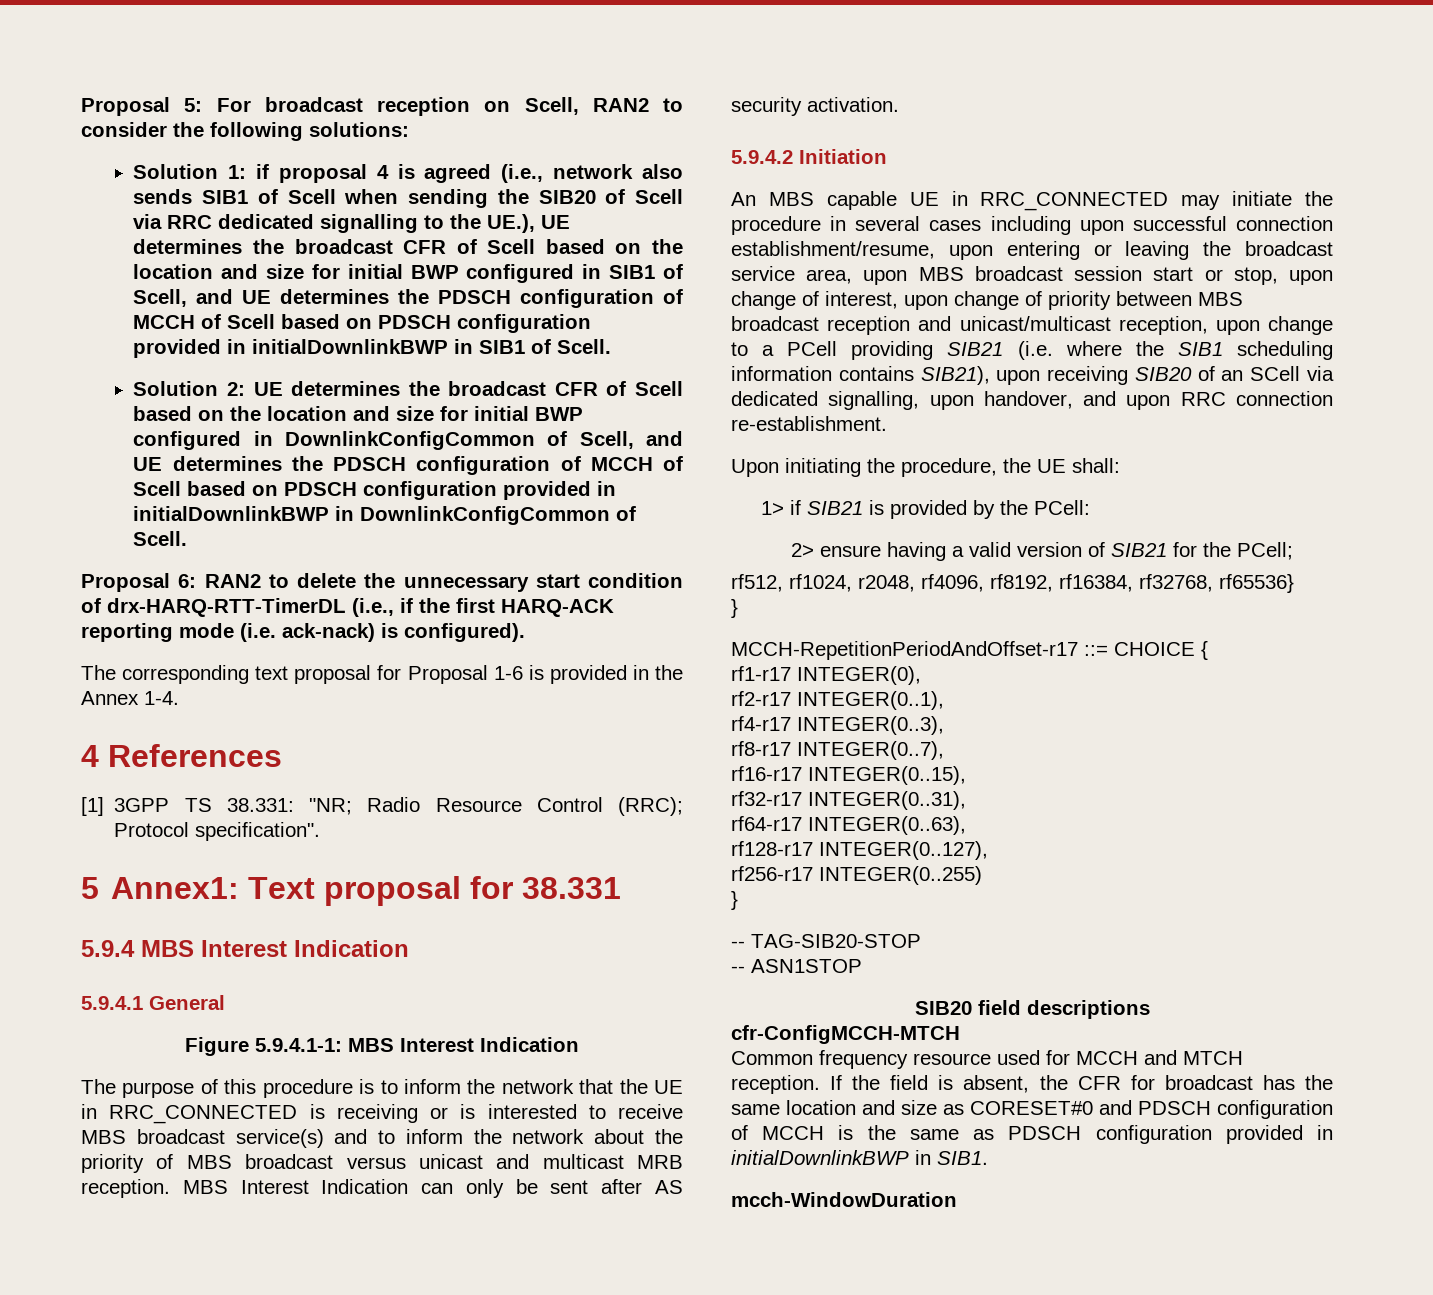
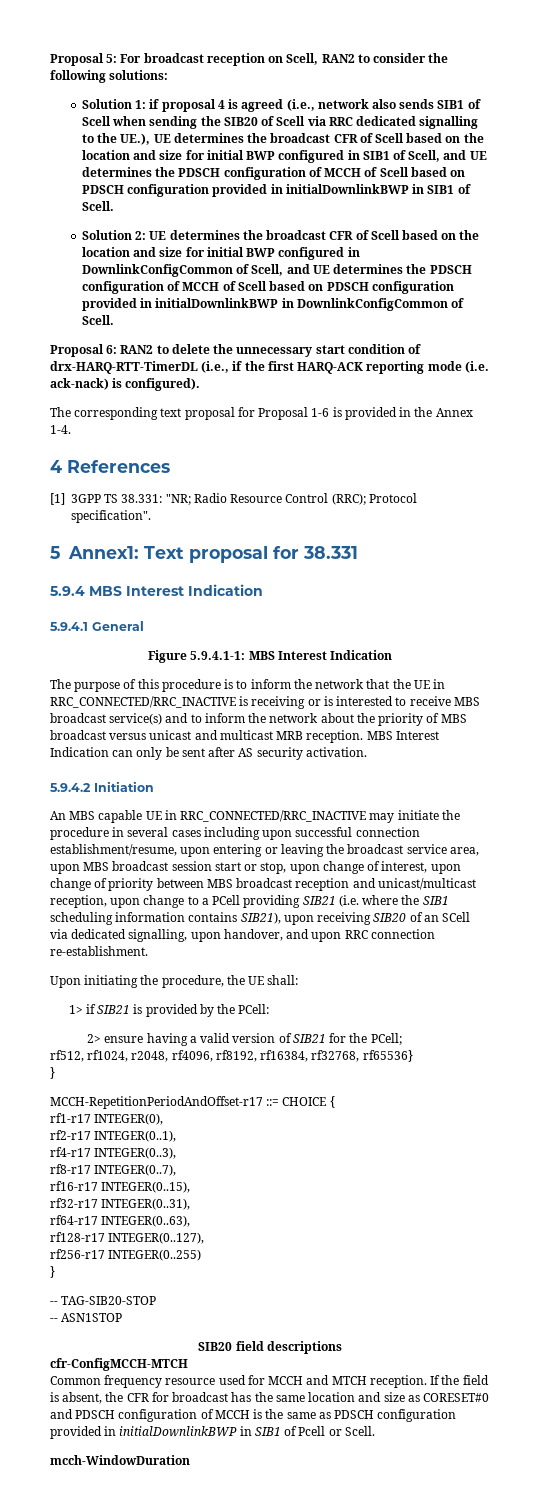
- The purpose of this procedure is to inform the network that the UE in RRC_CONNECTED is receiving or is interested to receive MBS broadcast service(s) and to inform the network about the priority of MBS broadcast versus unicast and multicast MRB reception.
+ The purpose of this procedure is to inform the network that the UE in RRC_CONNECTED/RRC_INACTIVE is receiving or is interested to receive MBS broadcast service(s) and to inform the network about the priority of MBS broadcast versus unicast and multicast MRB reception.
- An MBS capable UE in RRC_CONNECTED may initiate the procedure in several cases including upon successful connection establishment/resume, upon entering or leaving the broadcast service area, upon MBS broadcast session start or stop, upon change of interest, upon change of priority between MBS broadcast reception and unicast/multicast reception, upon change to a PCell providing SIB21 (i.e. where the SIB1 scheduling information contains SIB21), upon receiving SIB20 of an SCell via dedicated signalling, upon handover, and upon RRC connection re-establishment.
+ An MBS capable UE in RRC_CONNECTED/RRC_INACTIVE may initiate the procedure in several cases including upon successful connection establishment/resume, upon entering or leaving the broadcast service area, upon MBS broadcast session start or stop, upon change of interest, upon change of priority between MBS broadcast reception and unicast/multicast reception, upon change to a PCell providing SIB21 (i.e. where the SIB1 scheduling information contains SIB21), upon receiving SIB20 of an SCell via dedicated signalling, upon handover, and upon RRC connection re-establishment.
- If the field is absent, the CFR for broadcast has the same location and size as CORESET#0 and PDSCH configuration of MCCH is the same as PDSCH configuration provided in initialDownlinkBWP in SIB1.
+ If the field is absent, the CFR for broadcast has the same location and size as CORESET#0 and PDSCH configuration of MCCH is the same as PDSCH configuration provided in initialDownlinkBWP in SIB1 of Pcell or Scell.

